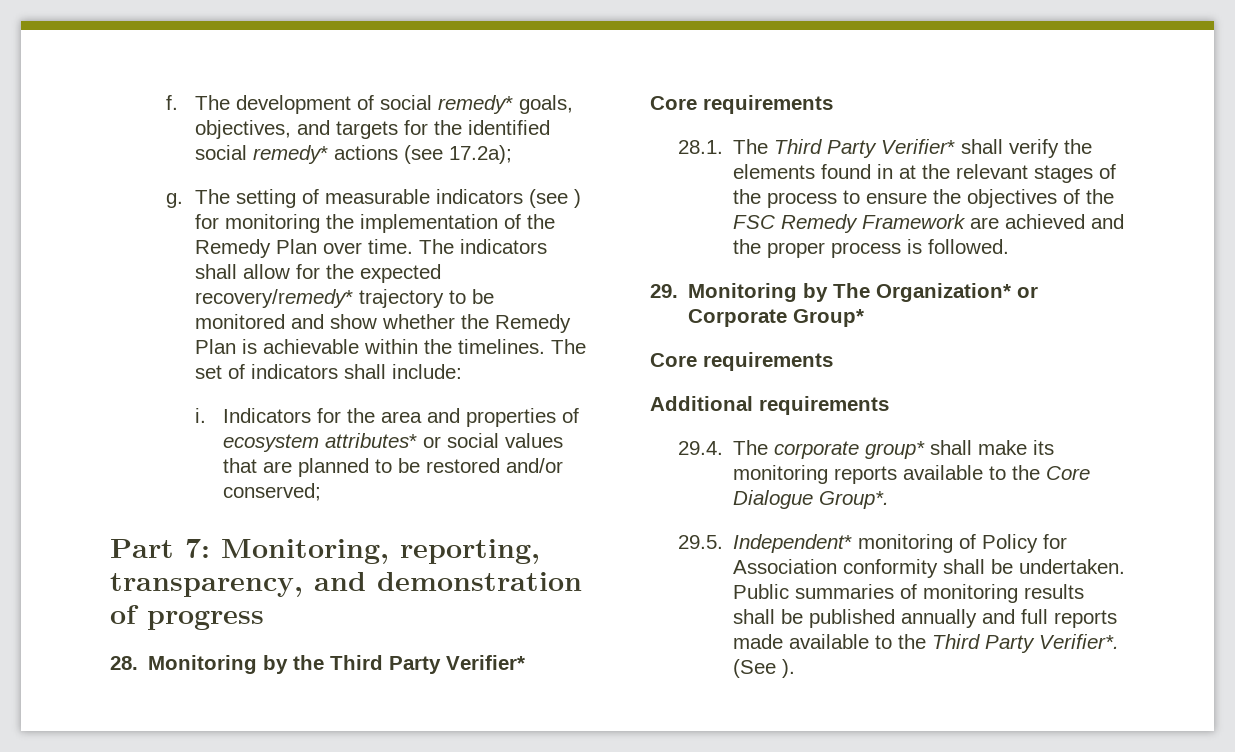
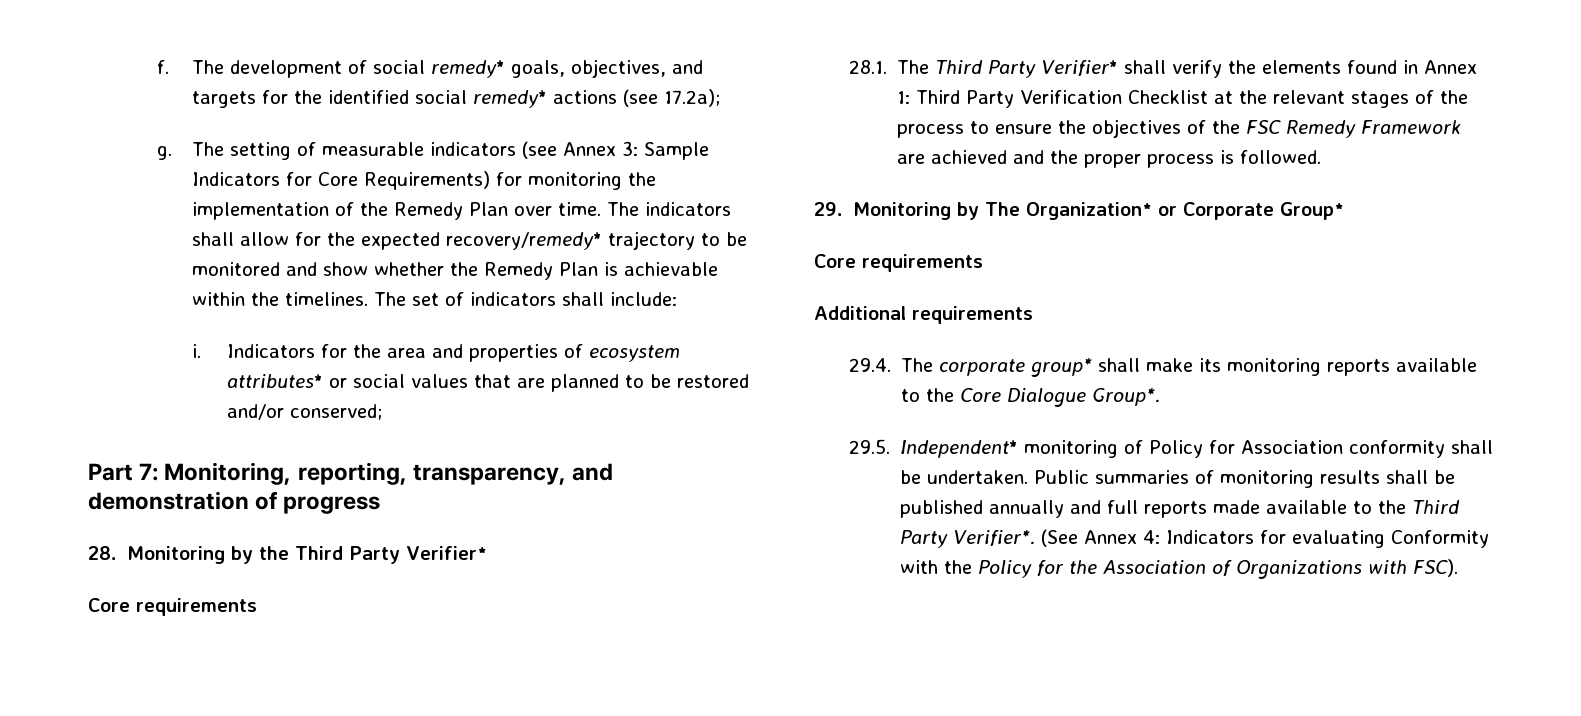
- The setting of measurable indicators (see ) for monitoring the implementation of the Remedy Plan over time.
+ The setting of measurable indicators (see Annex 3: Sample Indicators for Core Requirements) for monitoring the implementation of the Remedy Plan over time.
- 28.1. The Third Party Verifier* shall verify the elements found in at the relevant stages of the process to ensure the objectives of the FSC Remedy Framework are achieved and the proper process is followed.
+ 28.1. The Third Party Verifier* shall verify the elements found in Annex 1: Third Party Verification Checklist at the relevant stages of the process to ensure the objectives of the FSC Remedy Framework are achieved and the proper process is followed.
- (See ).
+ (See Annex 4: Indicators for evaluating Conformity with the Policy for the Association of Organizations with FSC).

